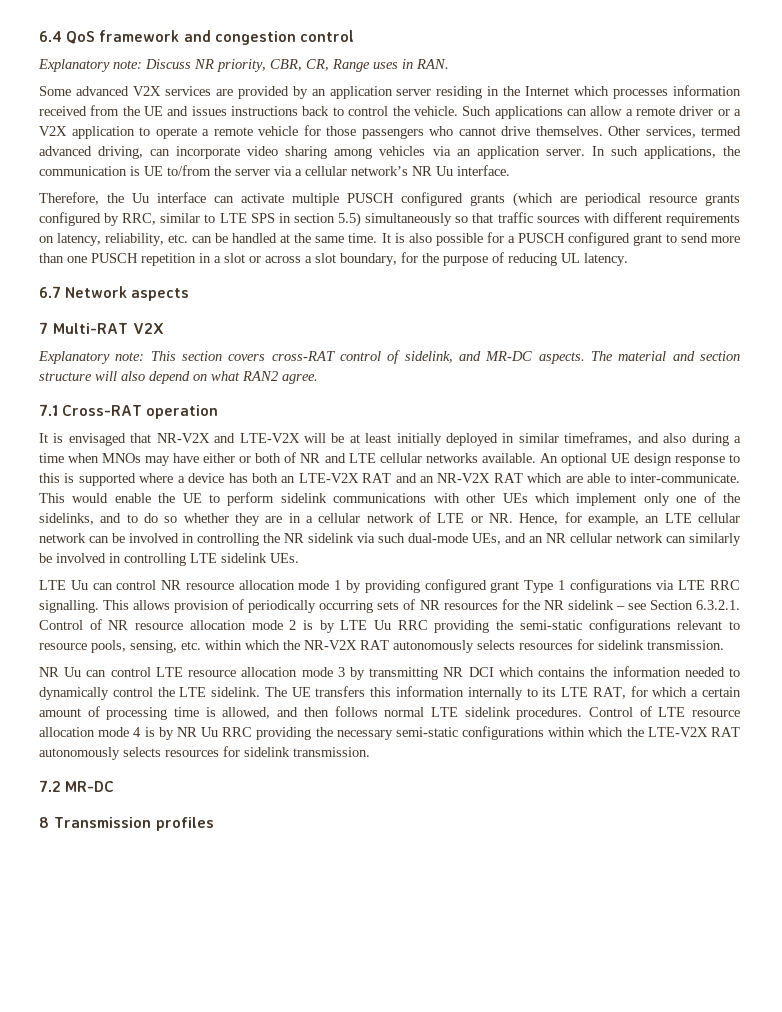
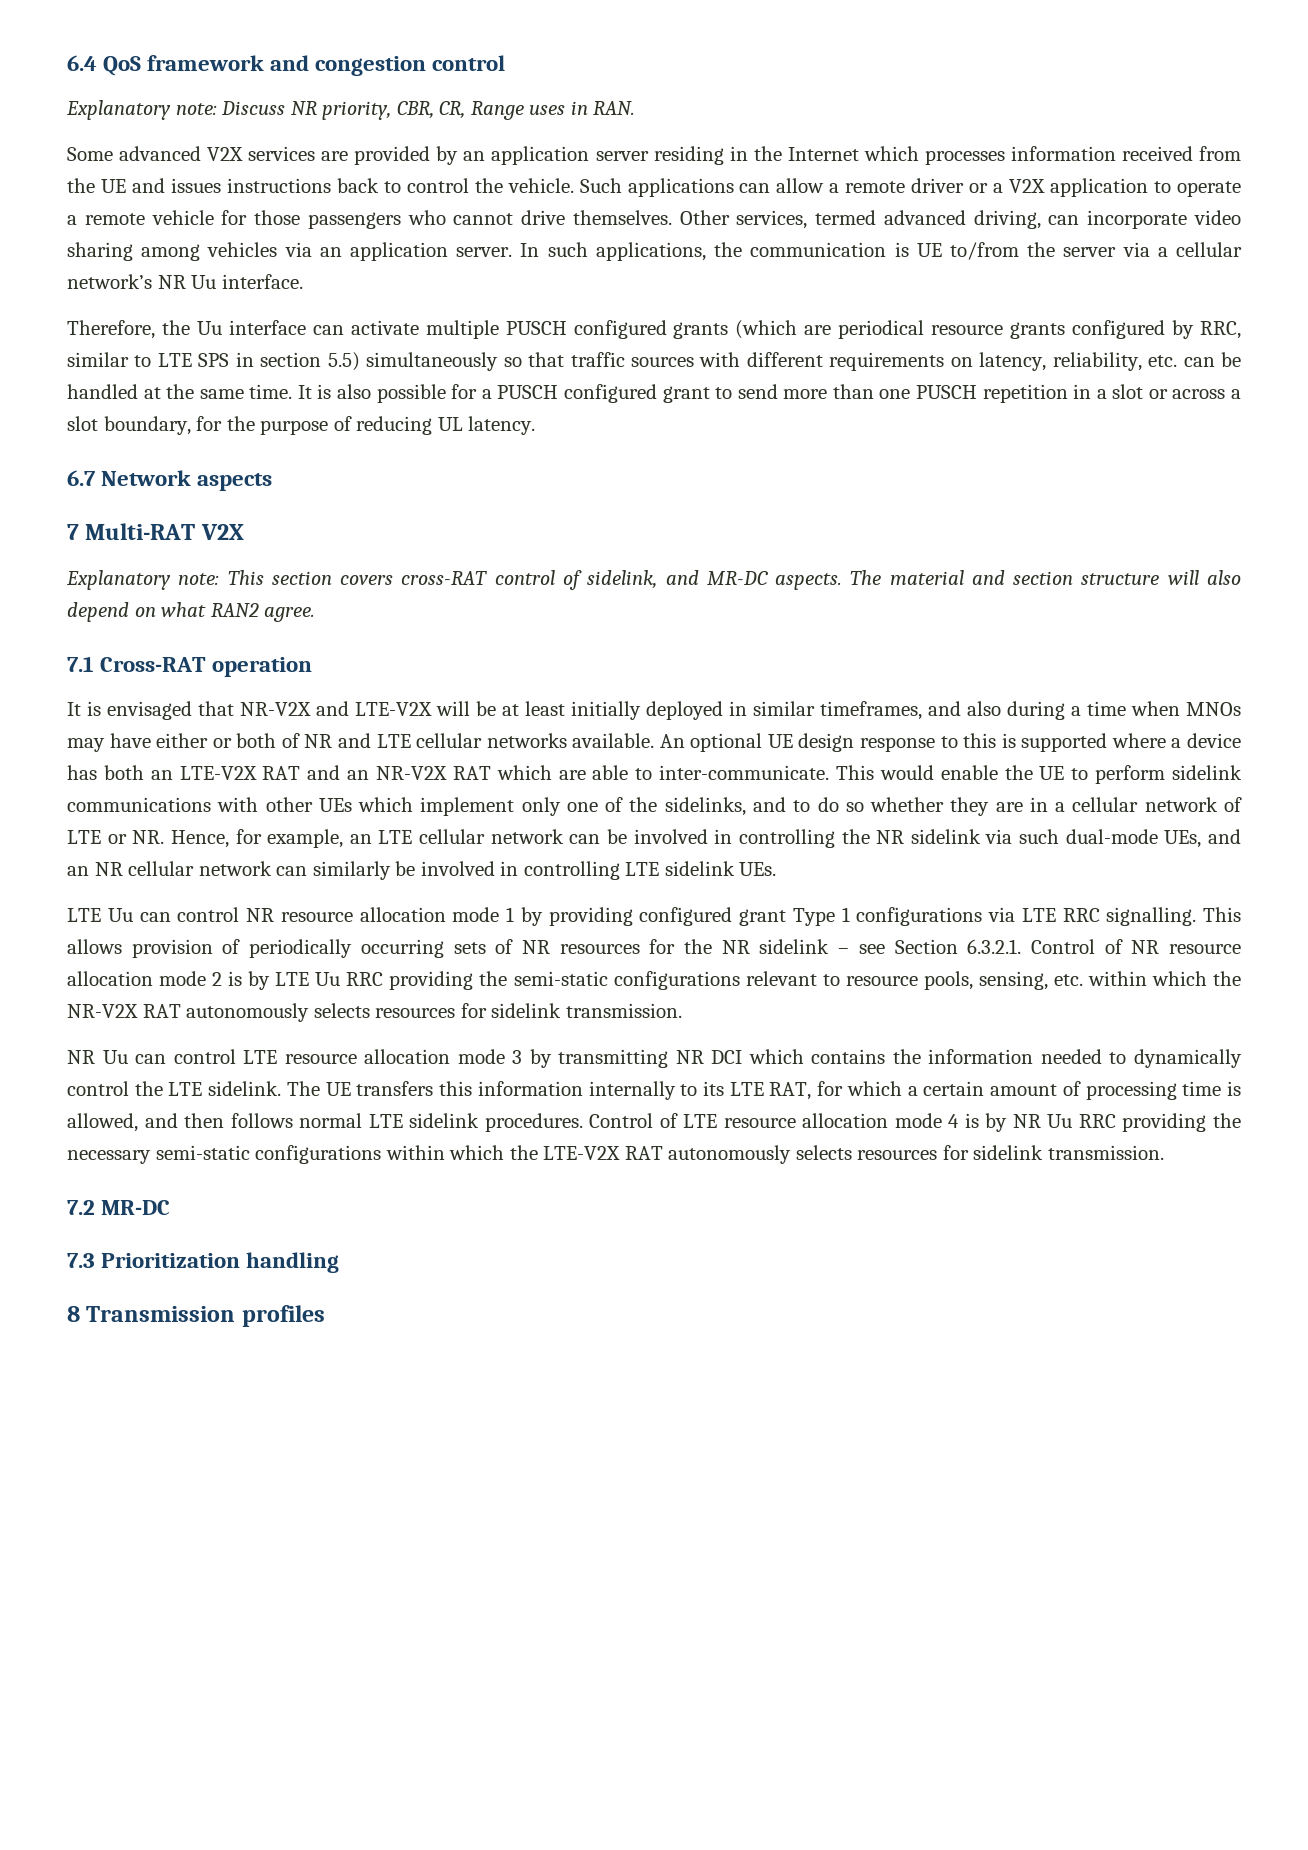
+ 7.3 Prioritization handling

